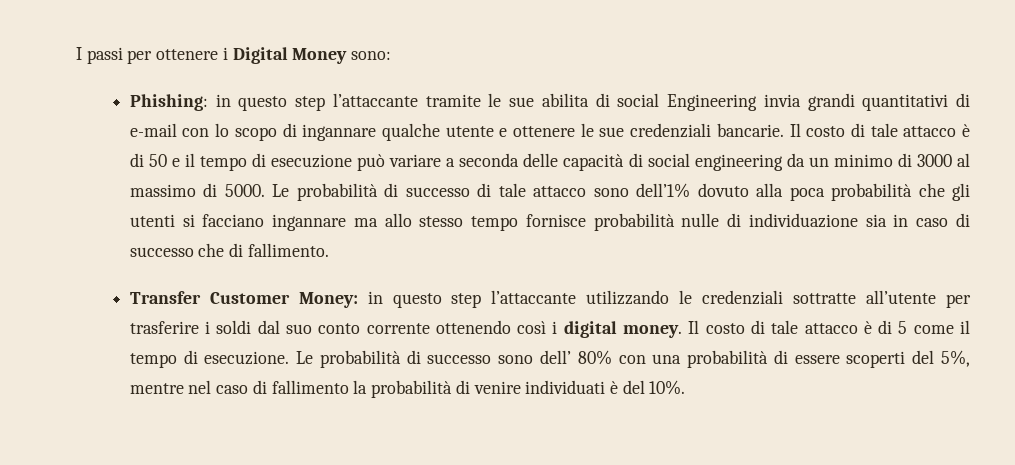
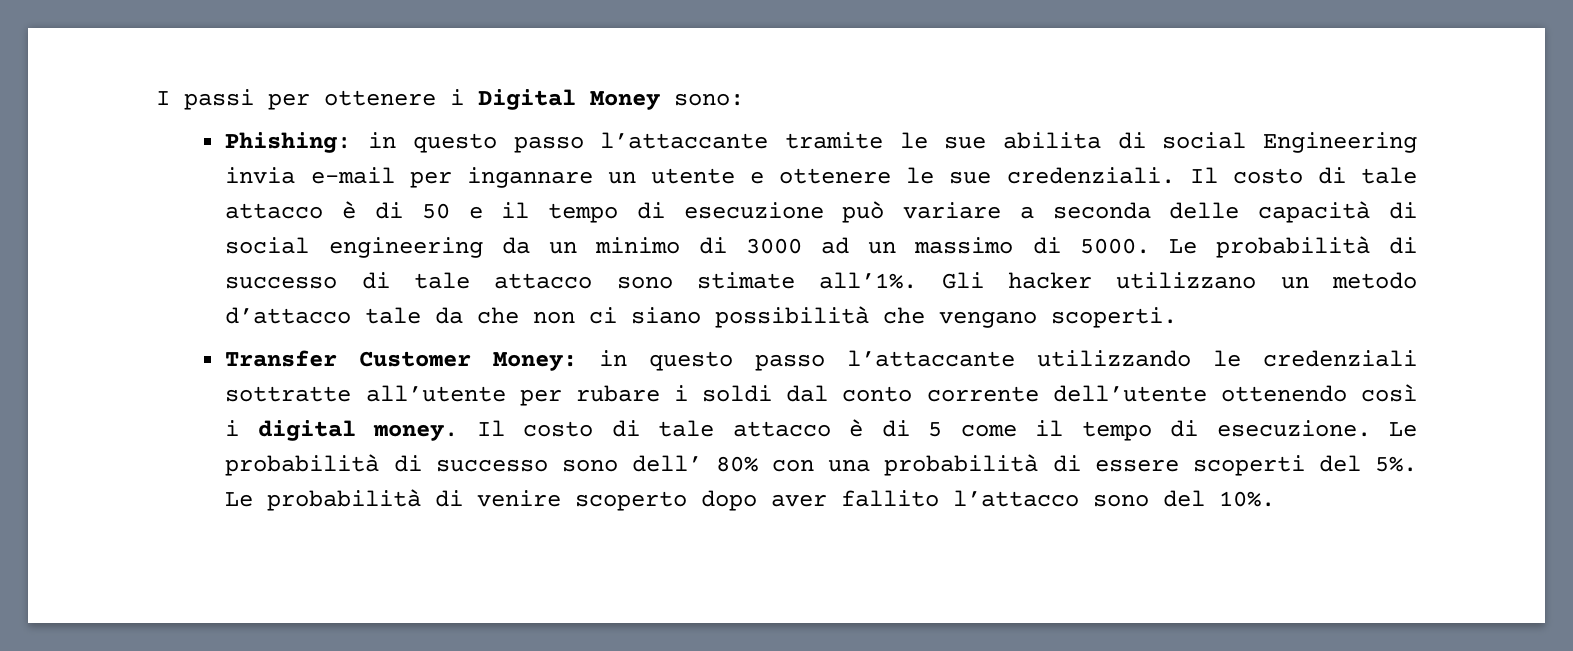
- Phishing: in questo step l’attaccante tramite le sue abilita di social Engineering invia grandi quantitativi di e-mail con lo scopo di ingannare qualche utente e ottenere le sue credenziali bancarie.
+ Phishing: in questo passo l’attaccante tramite le sue abilita di social Engineering invia e-mail per ingannare un utente e ottenere le sue credenziali.
- Il costo di tale attacco è di 50 e il tempo di esecuzione può variare a seconda delle capacità di social engineering da un minimo di 3000 al massimo di 5000.
+ Il costo di tale attacco è di 50 e il tempo di esecuzione può variare a seconda delle capacità di social engineering da un minimo di 3000 ad un massimo di 5000.
- Le probabilità di successo di tale attacco sono dell’1% dovuto alla poca probabilità che gli utenti si facciano ingannare ma allo stesso tempo fornisce probabilità nulle di individuazione sia in caso di successo che di fallimento.
+ Le probabilità di successo di tale attacco sono stimate all’1%. Gli hacker utilizzano un metodo d’attacco tale da che non ci siano possibilità che vengano scoperti.
- Transfer Customer Money: in questo step l’attaccante utilizzando le credenziali sottratte all’utente per trasferire i soldi dal suo conto corrente ottenendo così i digital money.
+ Transfer Customer Money: in questo passo l’attaccante utilizzando le credenziali sottratte all’utente per rubare i soldi dal conto corrente dell’utente ottenendo così i digital money.
- Le probabilità di successo sono dell’ 80% con una probabilità di essere scoperti del 5%, mentre nel caso di fallimento la probabilità di venire individuati è del 10%.
+ Le probabilità di successo sono dell’ 80% con una probabilità di essere scoperti del 5%. Le probabilità di venire scoperto dopo aver fallito l’attacco sono del 10%.

